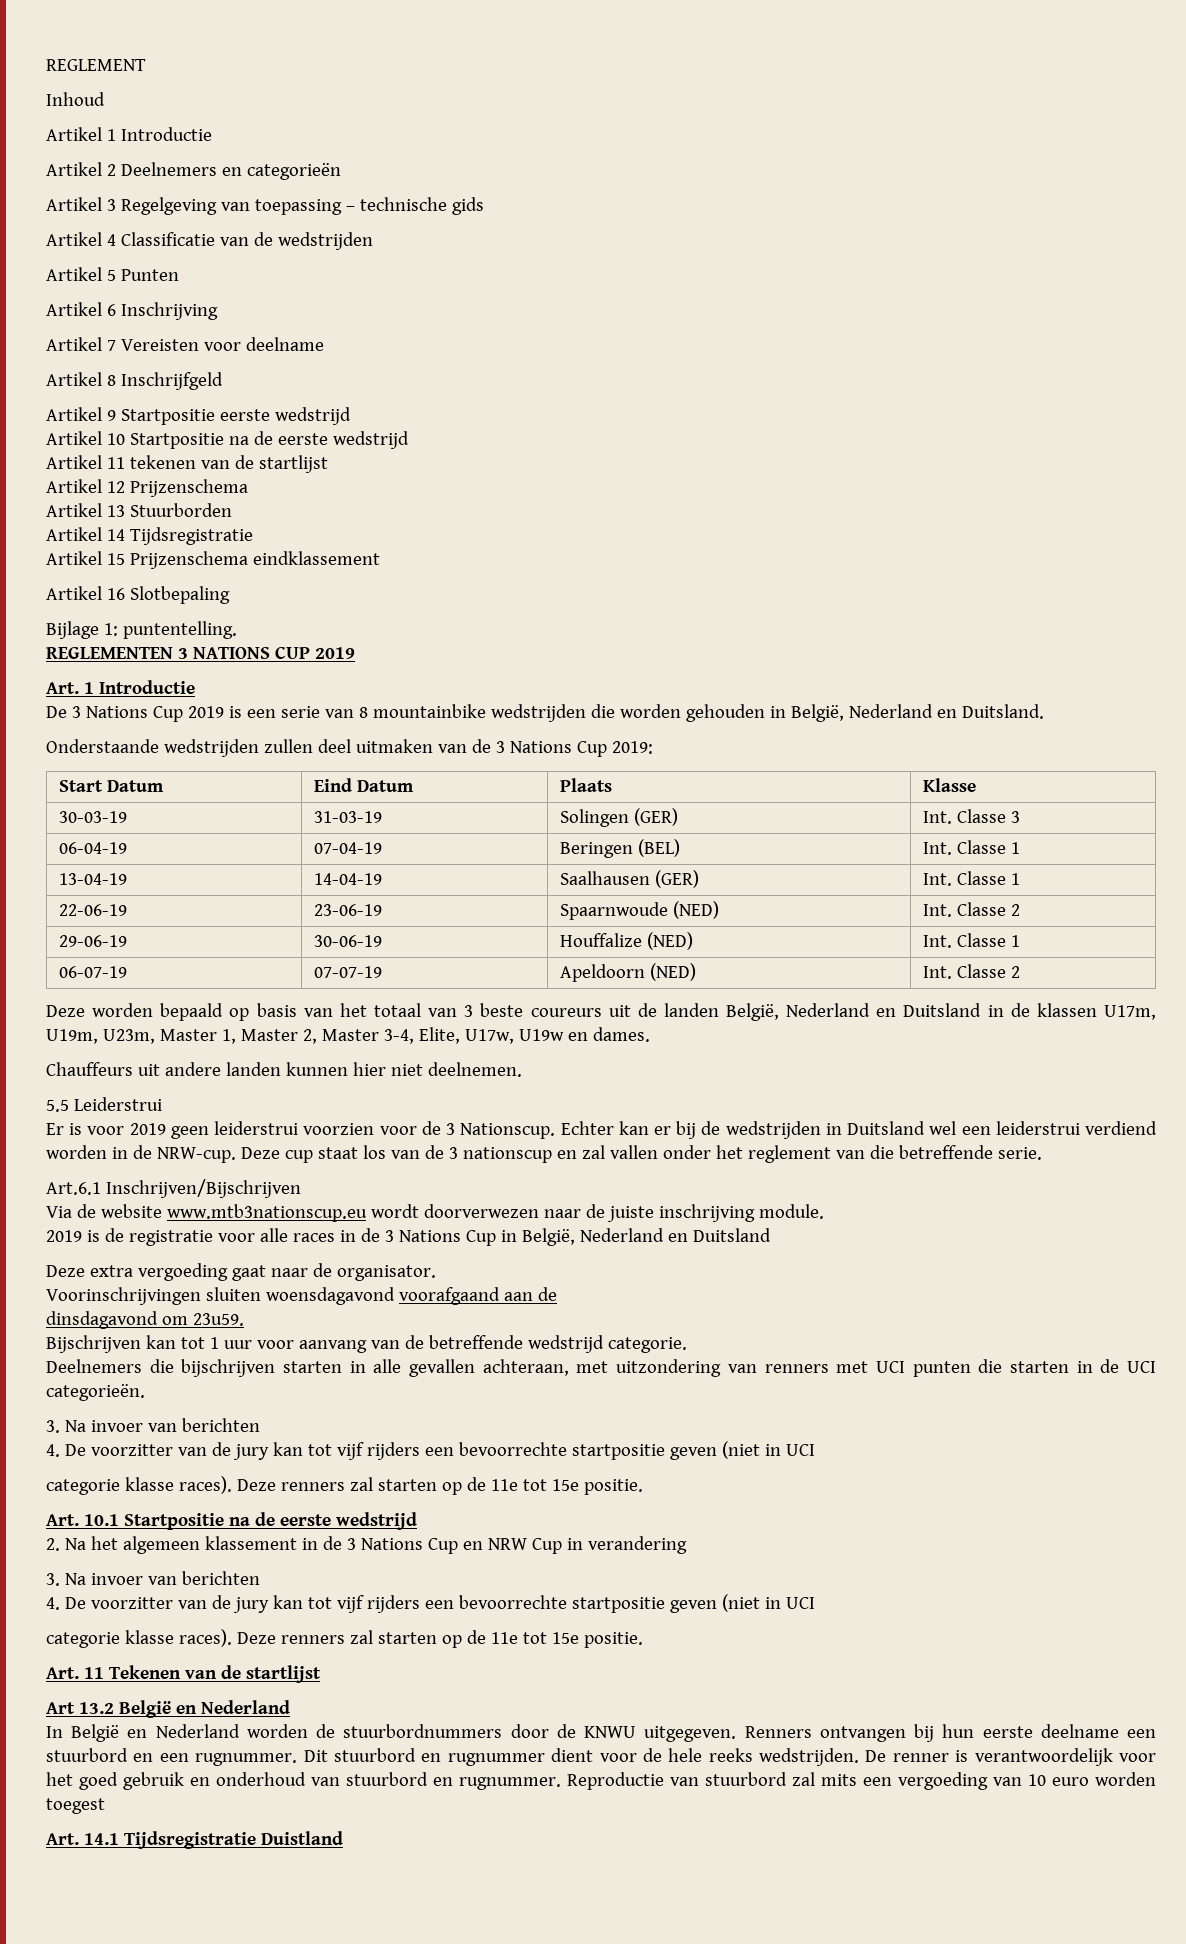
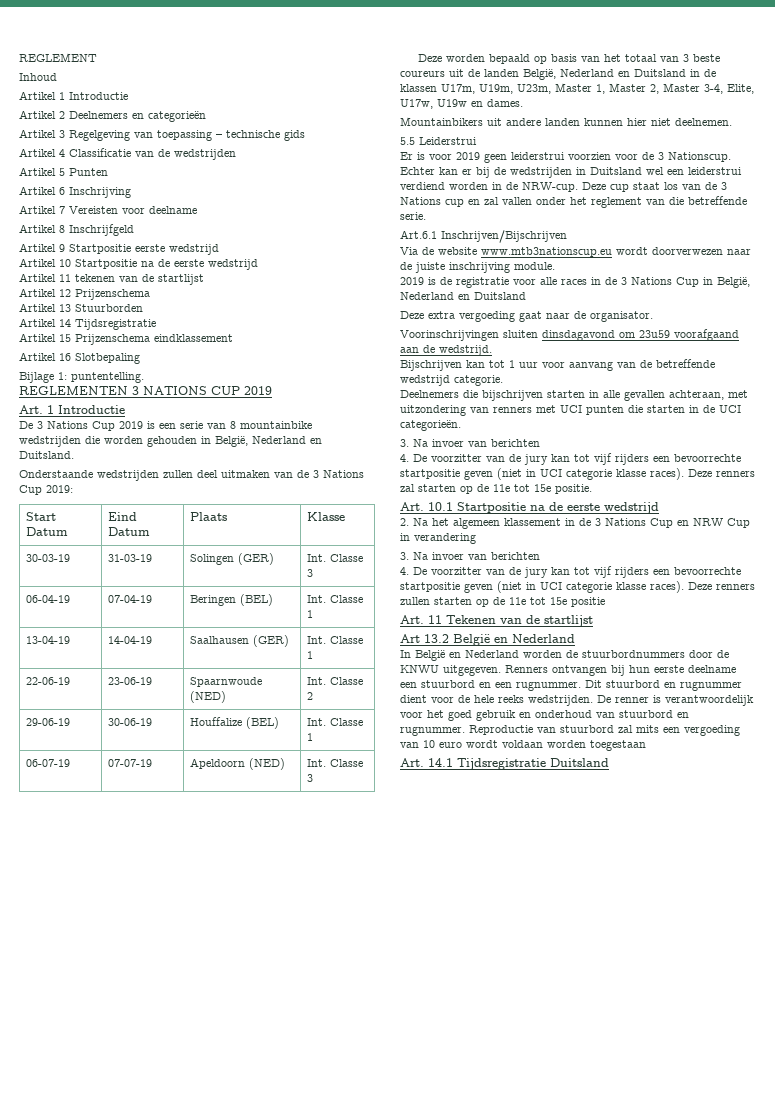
- 29-06-19 | 30-06-19 | Houffalize (NED) | Int. Classe 1
+ 29-06-19 | 30-06-19 | Houffalize (BEL) | Int. Classe 1
- 06-07-19 | 07-07-19 | Apeldoorn (NED) | Int. Classe 2
+ 06-07-19 | 07-07-19 | Apeldoorn (NED) | Int. Classe 3
- Chauffeurs uit andere landen kunnen hier niet deelnemen.
+ Mountainbikers uit andere landen kunnen hier niet deelnemen.
- Deze cup staat los van de 3 nationscup en zal vallen onder het reglement van die betreffende serie.
+ Deze cup staat los van de 3 Nations cup en zal vallen onder het reglement van die betreffende serie.
- Voorinschrijvingen sluiten woensdagavond voorafgaand aan de
- dinsdagavond om 23u59.
+ Voorinschrijvingen sluiten dinsdagavond om 23u59 voorafgaand aan de wedstrijd.
  Deelnemers die bijschrijven starten in alle gevallen achteraan, met uitzondering van renners met UCI punten die starten in de UCI categorieën.
  3. Na invoer van berichten
- 4. De voorzitter van de jury kan tot vijf rijders een bevoorrechte startpositie geven (niet in UCI
- categorie klasse races).
+ 4. De voorzitter van de jury kan tot vijf rijders een bevoorrechte startpositie geven (niet in UCI categorie klasse races).
  2. Na het algemeen klassement in de 3 Nations Cup en NRW Cup in verandering
  3. Na invoer van berichten
- 4. De voorzitter van de jury kan tot vijf rijders een bevoorrechte startpositie geven (niet in UCI
- categorie klasse races). Deze renners zal starten op de 11e tot 15e positie.
+ 4. De voorzitter van de jury kan tot vijf rijders een bevoorrechte startpositie geven (niet in UCI categorie klasse races). Deze renners zullen starten op de 11e tot 15e positie
- Reproductie van stuurbord zal mits een vergoeding van 10 euro worden toegest
+ Reproductie van stuurbord zal mits een vergoeding van 10 euro wordt voldaan worden toegestaan
- Art. 14.1 Tijdsregistratie Duistland
+ Art. 14.1 Tijdsregistratie Duitsland

